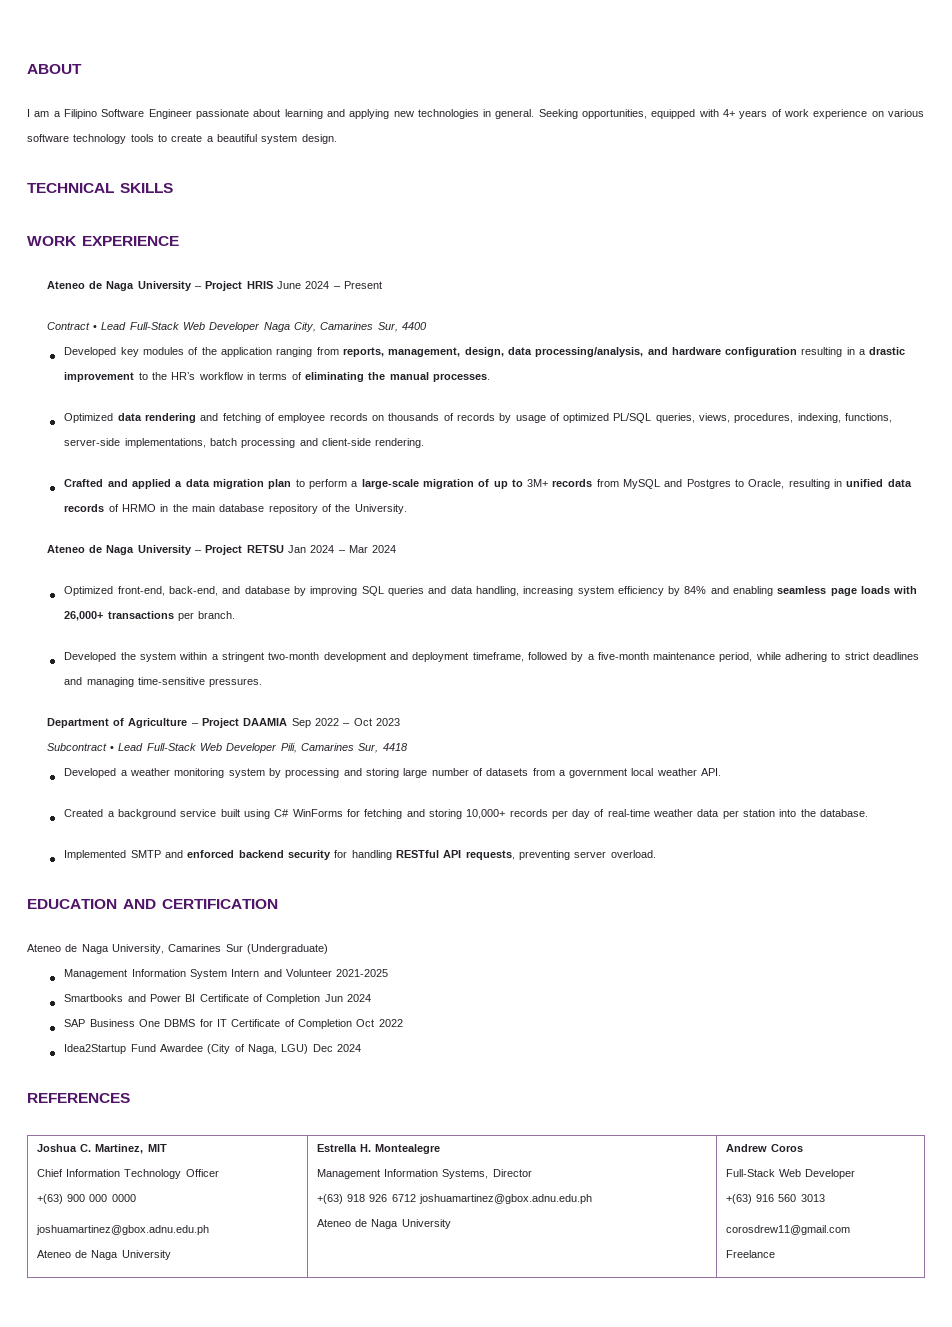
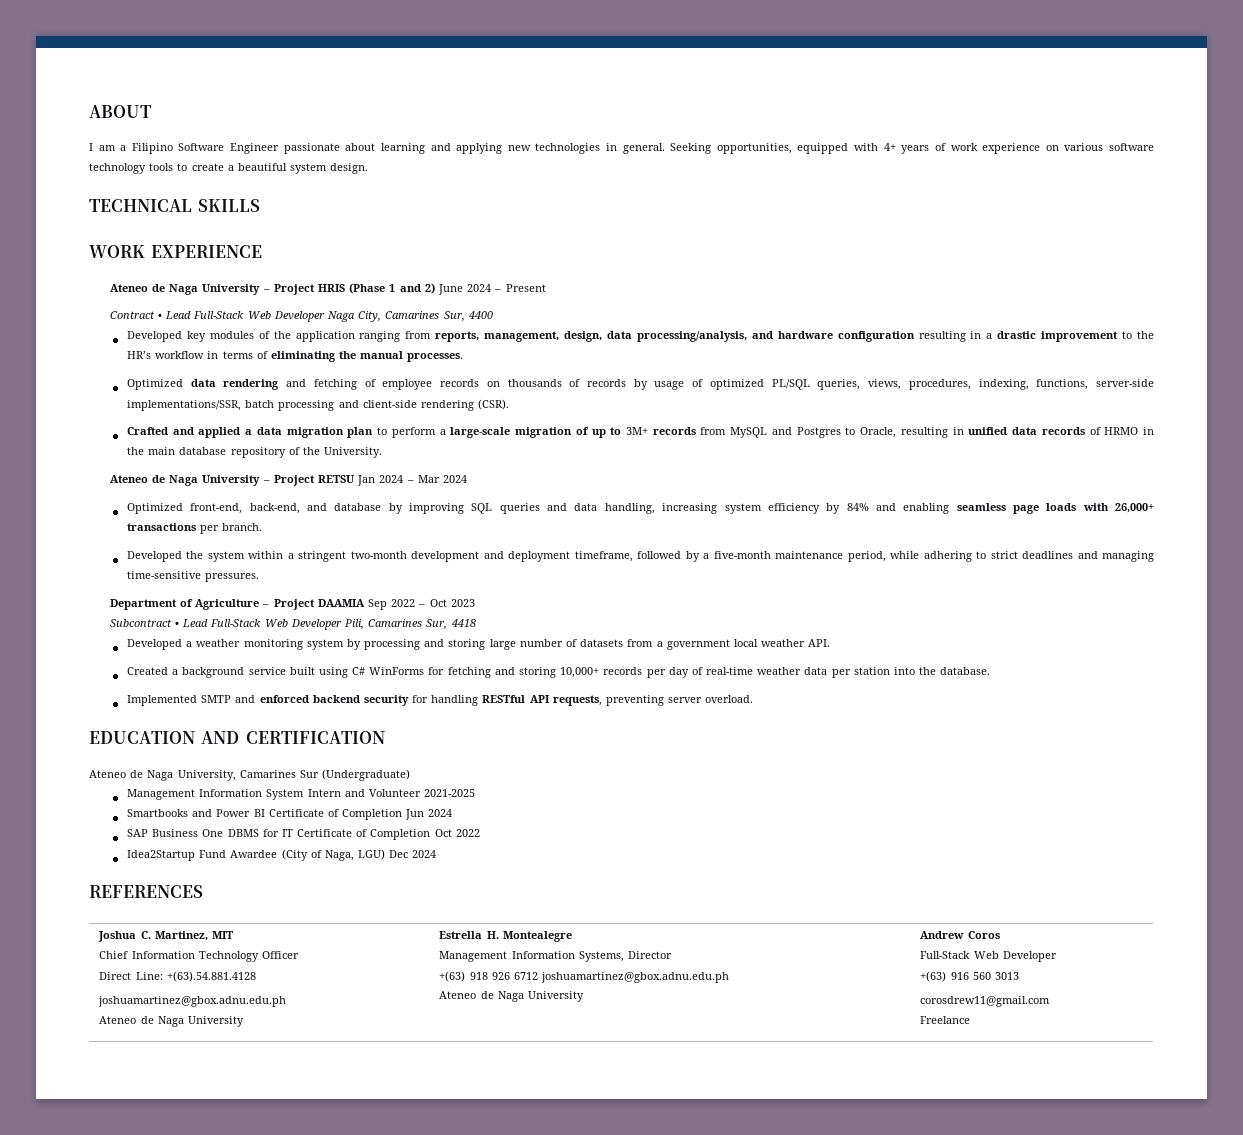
- Ateneo de Naga University – Project HRIS June 2024 – Present
+ Ateneo de Naga University – Project HRIS (Phase 1 and 2) June 2024 – Present
- Optimized data rendering and fetching of employee records on thousands of records by usage of optimized PL/SQL queries, views, procedures, indexing, functions, server-side implementations, batch processing and client-side rendering.
+ Optimized data rendering and fetching of employee records on thousands of records by usage of optimized PL/SQL queries, views, procedures, indexing, functions, server-side implementations/SSR, batch processing and client-side rendering (CSR).
- +(63) 900 000 0000
+ Direct Line: +(63).54.881.4128

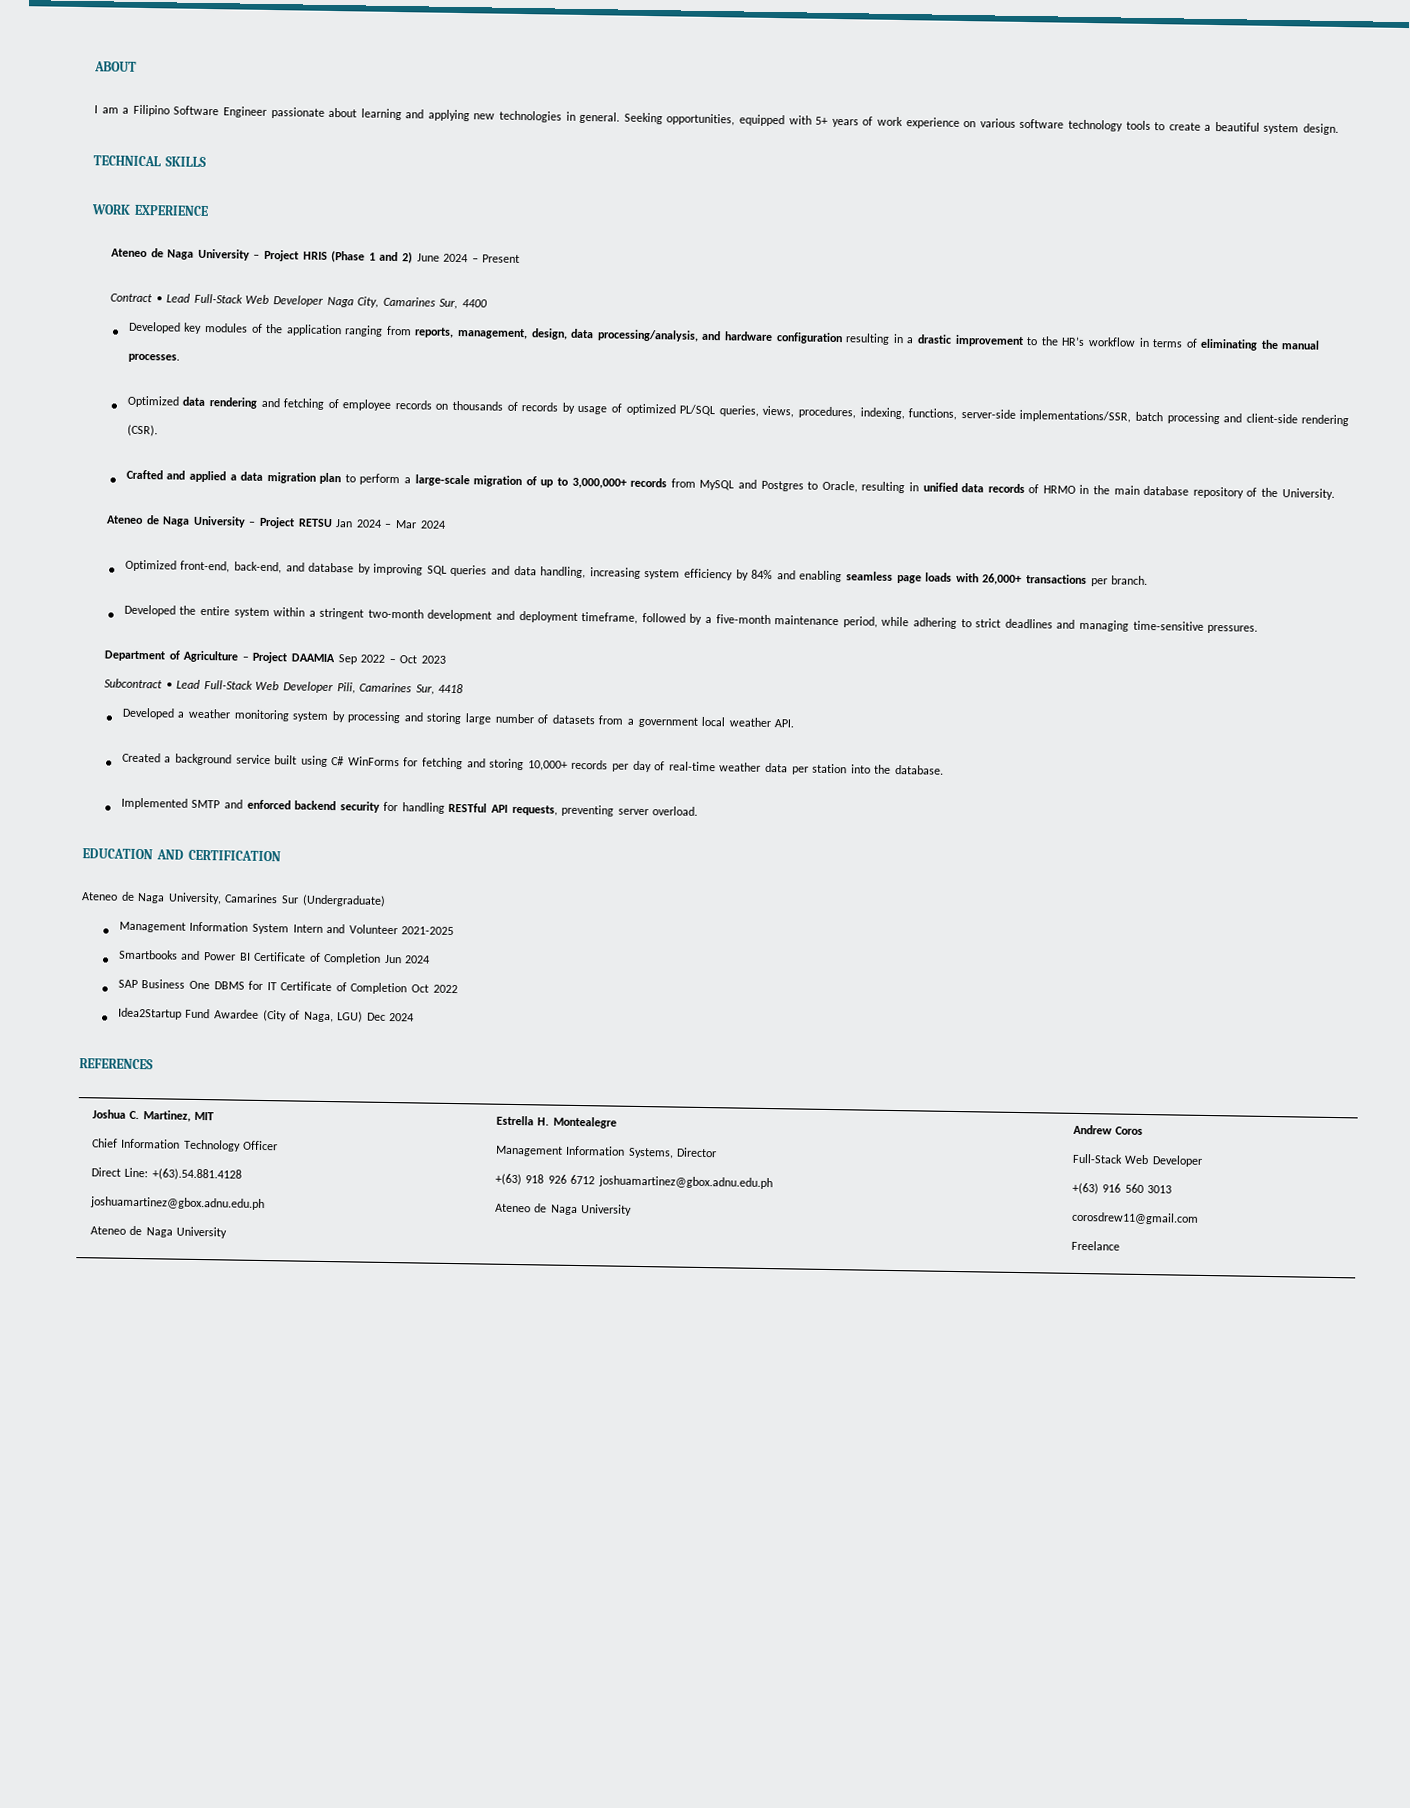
- Seeking opportunities, equipped with 4+ years of work experience on various software technology tools to create a beautiful system design.
+ Seeking opportunities, equipped with 5+ years of work experience on various software technology tools to create a beautiful system design.
- Crafted and applied a data migration plan to perform a large-scale migration of up to 3M+ records from MySQL and Postgres to Oracle, resulting in unified data records of HRMO in the main database repository of the University.
+ Crafted and applied a data migration plan to perform a large-scale migration of up to 3,000,000+ records from MySQL and Postgres to Oracle, resulting in unified data records of HRMO in the main database repository of the University.
- Developed the system within a stringent two-month development and deployment timeframe, followed by a five-month maintenance period, while adhering to strict deadlines and managing time-sensitive pressures.
+ Developed the entire system within a stringent two-month development and deployment timeframe, followed by a five-month maintenance period, while adhering to strict deadlines and managing time-sensitive pressures.

